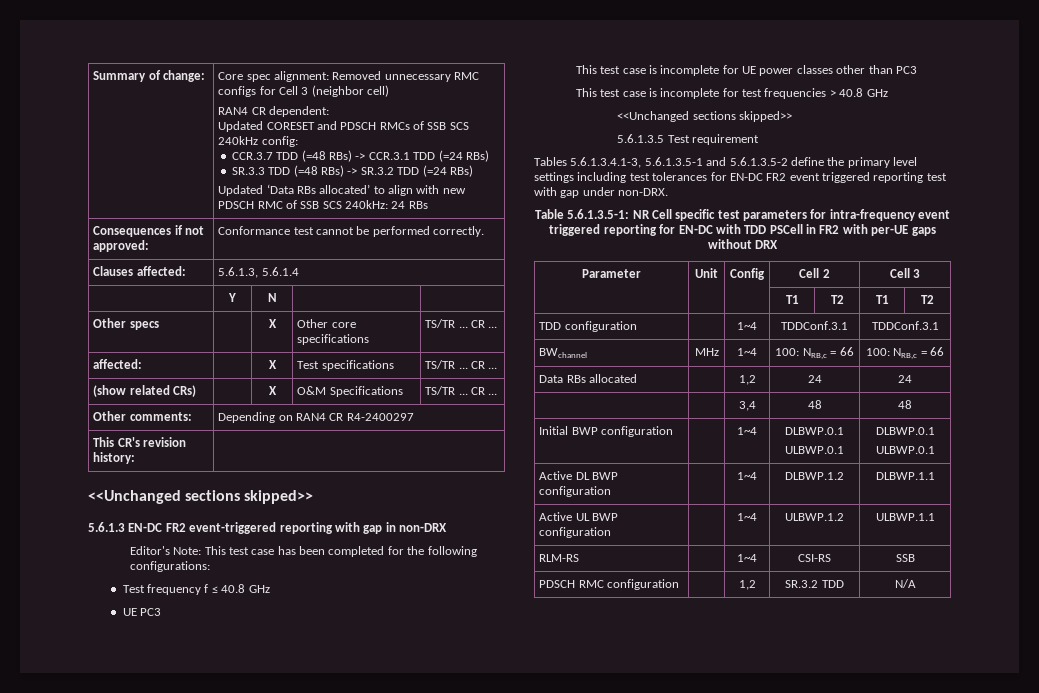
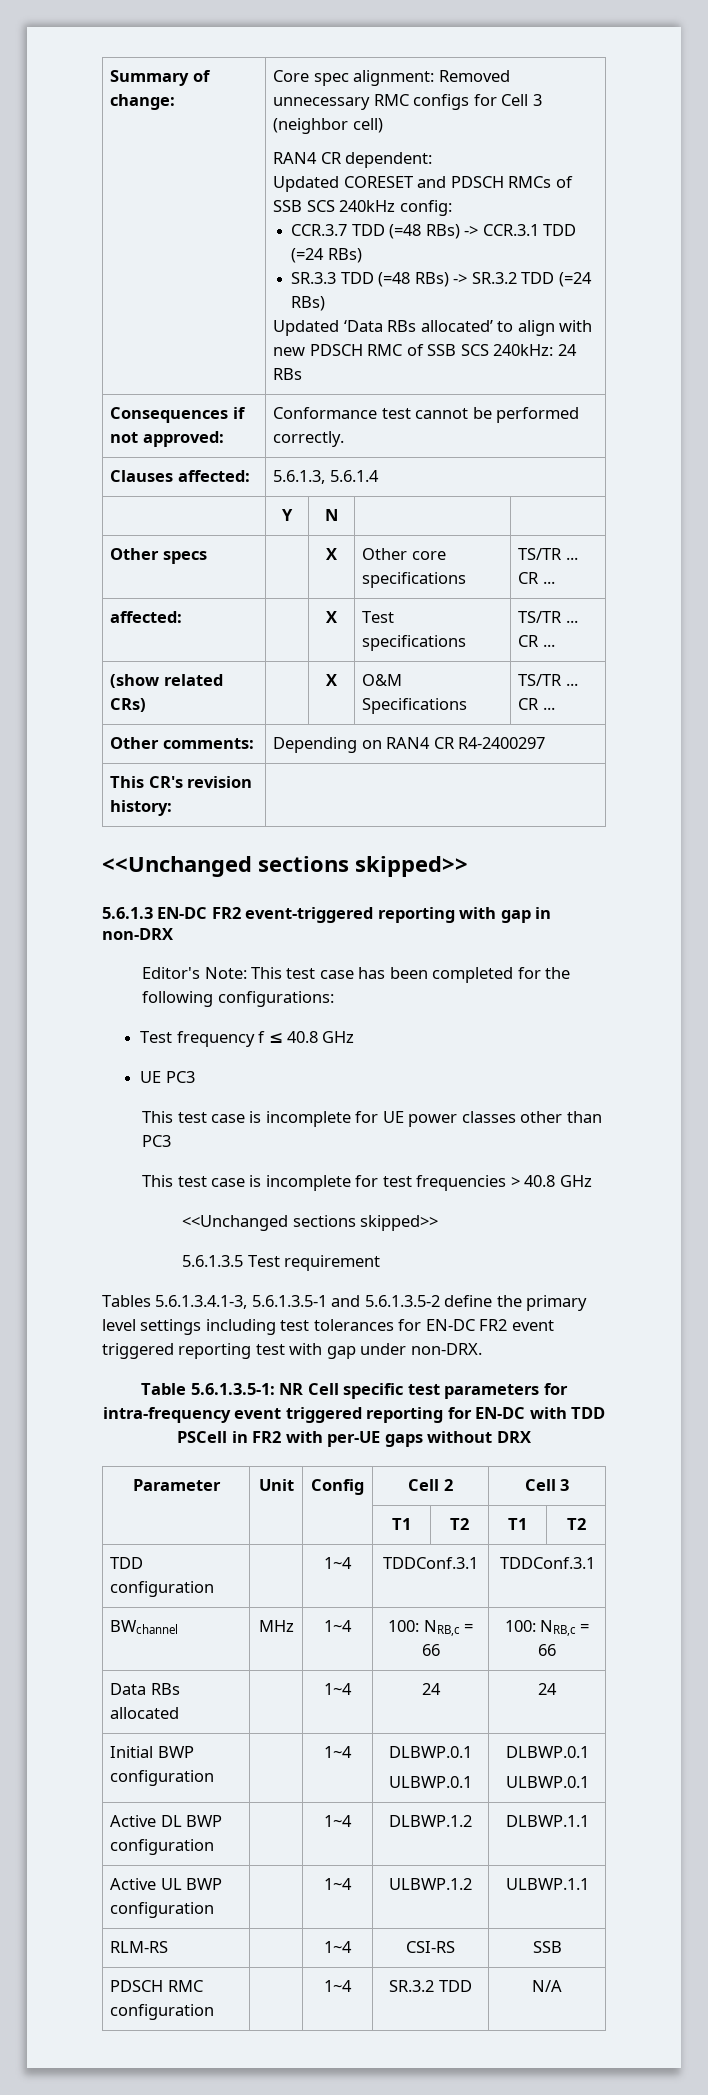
- Data RBs allocated | | 1,2 | 24 | 24
+ Data RBs allocated | | 1~4 | 24 | 24
- | | 3,4 | 48 | 48
- PDSCH RMC configuration | | 1,2 | SR.3.2 TDD | N/A
+ PDSCH RMC configuration | | 1~4 | SR.3.2 TDD | N/A

